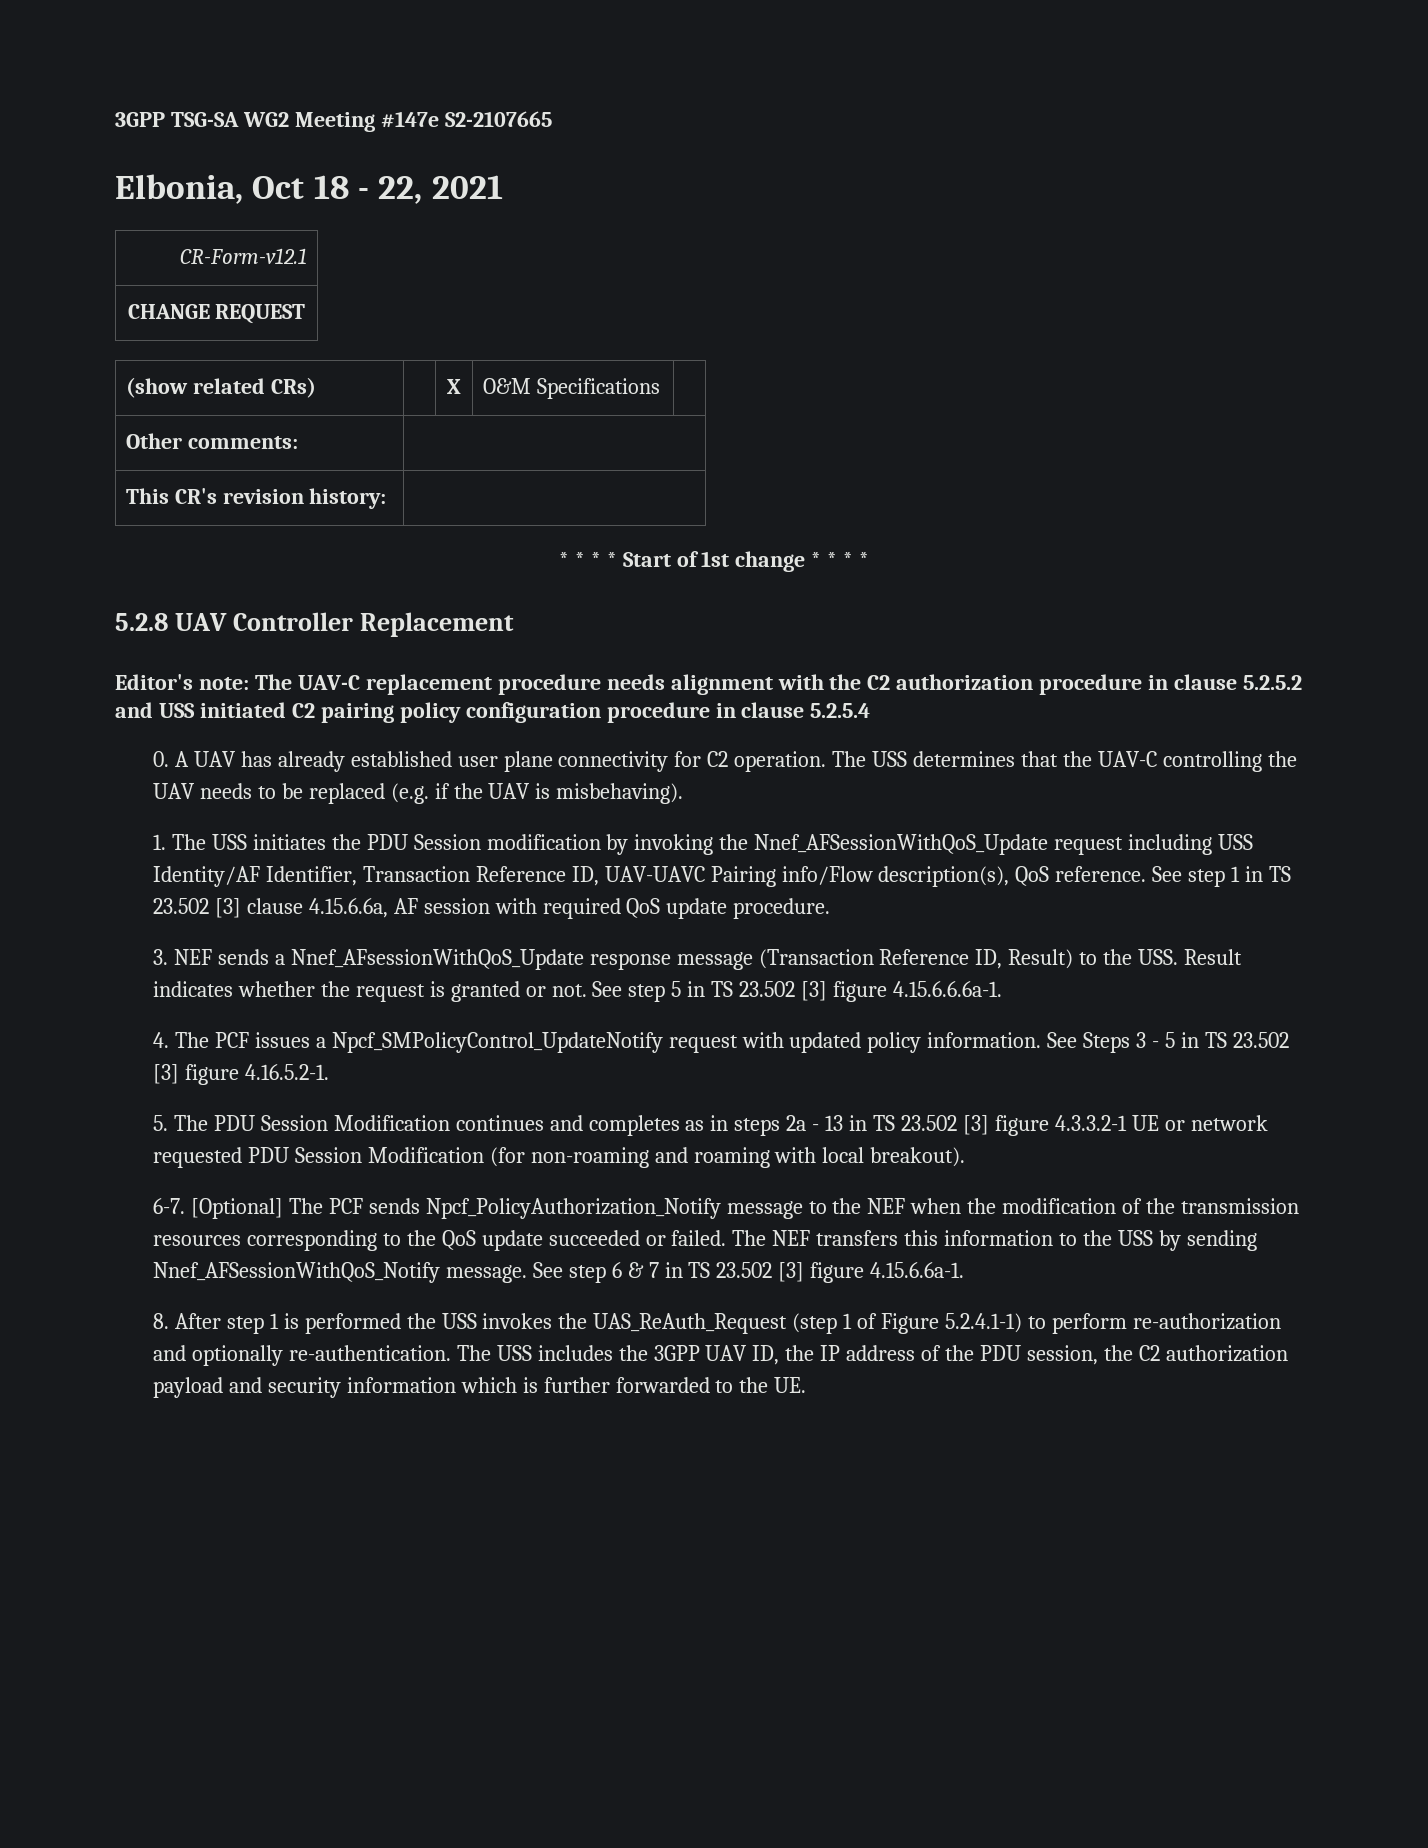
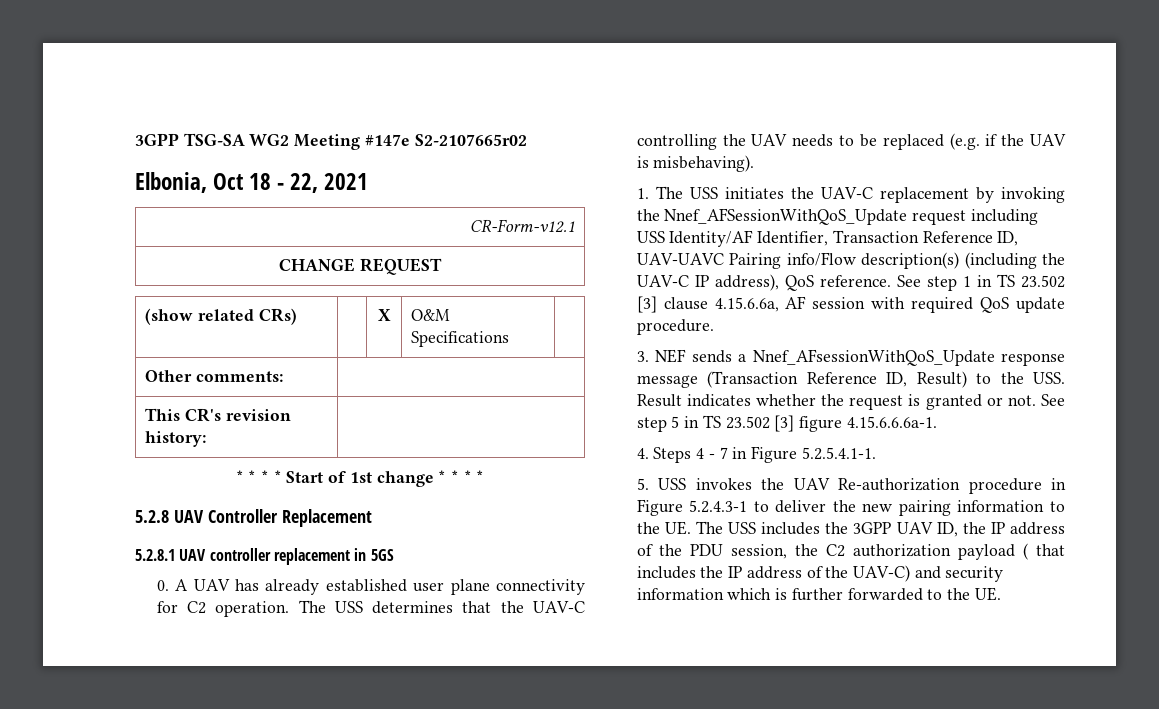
- 3GPP TSG-SA WG2 Meeting #147e S2-2107665
+ 3GPP TSG-SA WG2 Meeting #147e S2-2107665r02
- Editor's note: The UAV-C replacement procedure needs alignment with the C2 authorization procedure in clause 5.2.5.2 and USS initiated C2 pairing policy configuration procedure in clause 5.2.5.4
+ 5.2.8.1 UAV controller replacement in 5GS
- 1. The USS initiates the PDU Session modification by invoking the Nnef_AFSessionWithQoS_Update request including USS Identity/AF Identifier, Transaction Reference ID, UAV-UAVC Pairing info/Flow description(s), QoS reference.
+ 1. The USS initiates the UAV-C replacement by invoking the Nnef_AFSessionWithQoS_Update request including USS Identity/AF Identifier, Transaction Reference ID, UAV-UAVC Pairing info/Flow description(s) (including the UAV-C IP address), QoS reference.
- 4. The PCF issues a Npcf_SMPolicyControl_UpdateNotify request with updated policy information. See Steps 3 - 5 in TS 23.502 [3] figure 4.16.5.2-1.
- 5. The PDU Session Modification continues and completes as in steps 2a - 13 in TS 23.502 [3] figure 4.3.3.2-1 UE or network requested PDU Session Modification (for non-roaming and roaming with local breakout).
- 6-7. [Optional] The PCF sends Npcf_PolicyAuthorization_Notify message to the NEF when the modification of the transmission resources corresponding to the QoS update succeeded or failed. The NEF transfers this information to the USS by sending Nnef_AFSessionWithQoS_Notify message. See step 6 & 7 in TS 23.502 [3] figure 4.15.6.6a-1.
- 8. After step 1 is performed the USS invokes the UAS_ReAuth_Request (step 1 of Figure 5.2.4.1-1) to perform re-authorization and optionally re-authentication. The USS includes the 3GPP UAV ID, the IP address of the PDU session, the C2 authorization payload and security information which is further forwarded to the UE.
+ 4. Steps 4 - 7 in Figure 5.2.5.4.1-1.
+ 5. USS invokes the UAV Re-authorization procedure in Figure 5.2.4.3-1 to deliver the new pairing information to the UE. The USS includes the 3GPP UAV ID, the IP address of the PDU session, the C2 authorization payload ( that includes the IP address of the UAV-C) and security information which is further forwarded to the UE.

